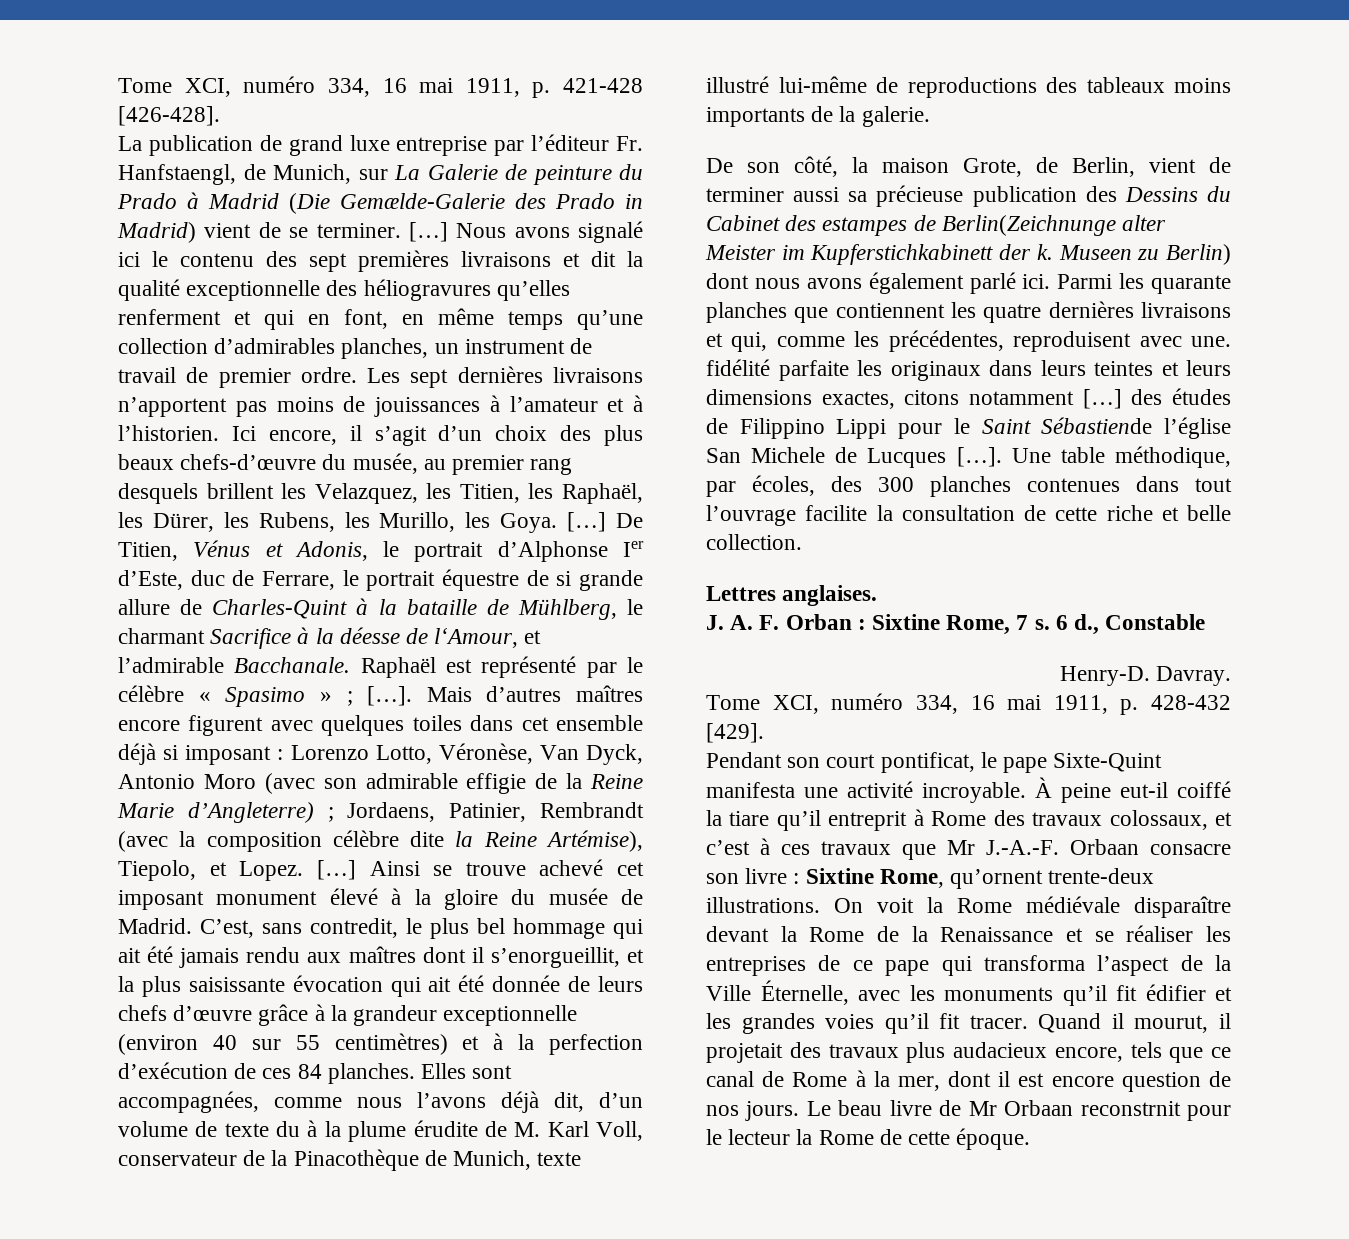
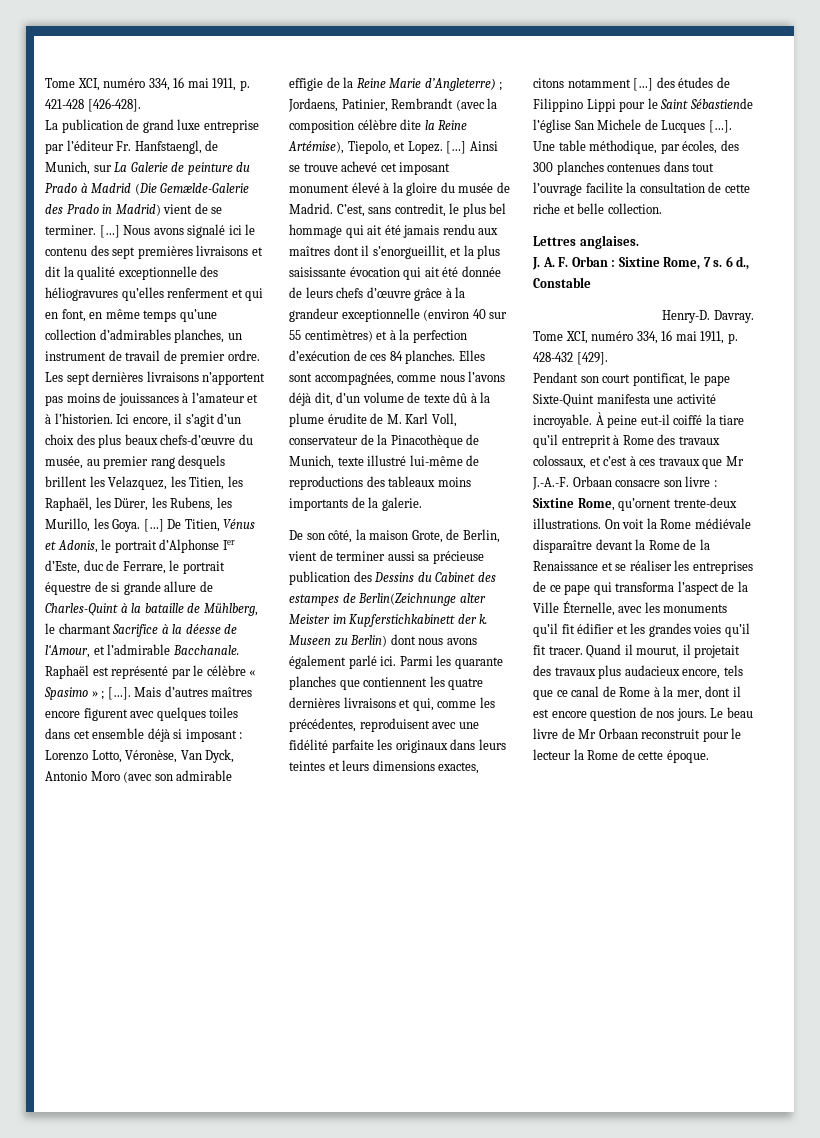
- Elles sont accompagnées, comme nous l’avons déjà dit, d’un volume de texte du à la plume érudite de M. Karl Voll, conservateur de la Pinacothèque de Munich, texte illustré lui-même de reproductions des tableaux moins importants de la galerie.
+ Elles sont accompagnées, comme nous l’avons déjà dit, d’un volume de texte dû à la plume érudite de M. Karl Voll, conservateur de la Pinacothèque de Munich, texte illustré lui-même de reproductions des tableaux moins importants de la galerie.
- Parmi les quarante planches que contiennent les quatre dernières livraisons et qui, comme les précédentes, reproduisent avec une. fidélité parfaite les originaux dans leurs teintes et leurs dimensions exactes, citons notamment […] des études de Filippino Lippi pour le Saint Sébastiende l’église San Michele de Lucques […].
+ Parmi les quarante planches que contiennent les quatre dernières livraisons et qui, comme les précédentes, reproduisent avec une fidélité parfaite les originaux dans leurs teintes et leurs dimensions exactes, citons notamment […] des études de Filippino Lippi pour le Saint Sébastiende l’église San Michele de Lucques […].
- Le beau livre de Mr Orbaan reconstrnit pour le lecteur la Rome de cette époque.
+ Le beau livre de Mr Orbaan reconstruit pour le lecteur la Rome de cette époque.

